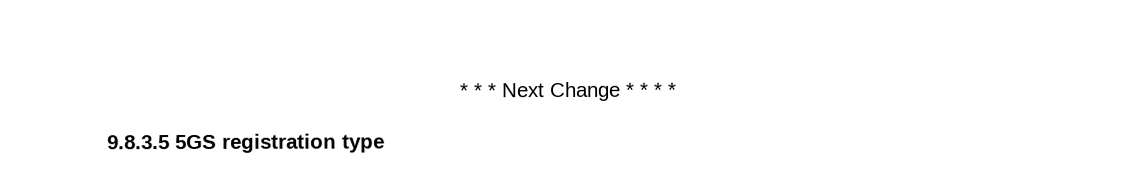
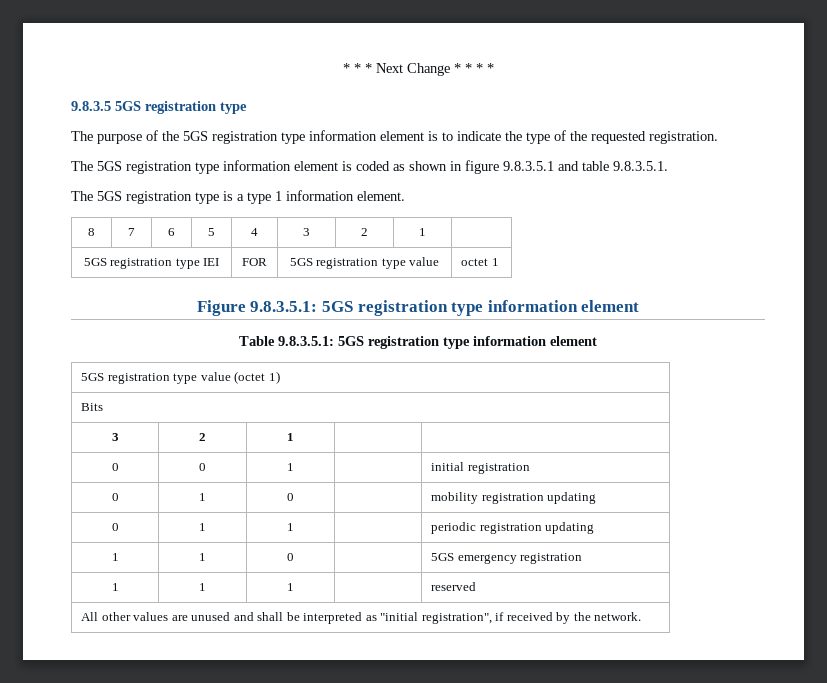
+ The purpose of the 5GS registration type information element is to indicate the type of the requested registration.
+ The 5GS registration type information element is coded as shown in figure 9.8.3.5.1 and table 9.8.3.5.1.
+ The 5GS registration type is a type 1 information element.
+ 8 | 7 | 6 | 5 | 4 | 3 | 2 | 1 |
+ 5GS registration type IEI | FOR | 5GS registration type value | octet 1
+ Figure 9.8.3.5.1: 5GS registration type information element
+ Table 9.8.3.5.1: 5GS registration type information element
+ 5GS registration type value (octet 1)
+ Bits
+ 3 | 2 | 1 | |
+ 0 | 0 | 1 | | initial registration
+ 0 | 1 | 0 | | mobility registration updating
+ 0 | 1 | 1 | | periodic registration updating
+ 1 | 1 | 0 | | 5GS emergency registration
+ 1 | 1 | 1 | | reserved
+ All other values are unused and shall be interpreted as "initial registration", if received by the network.

